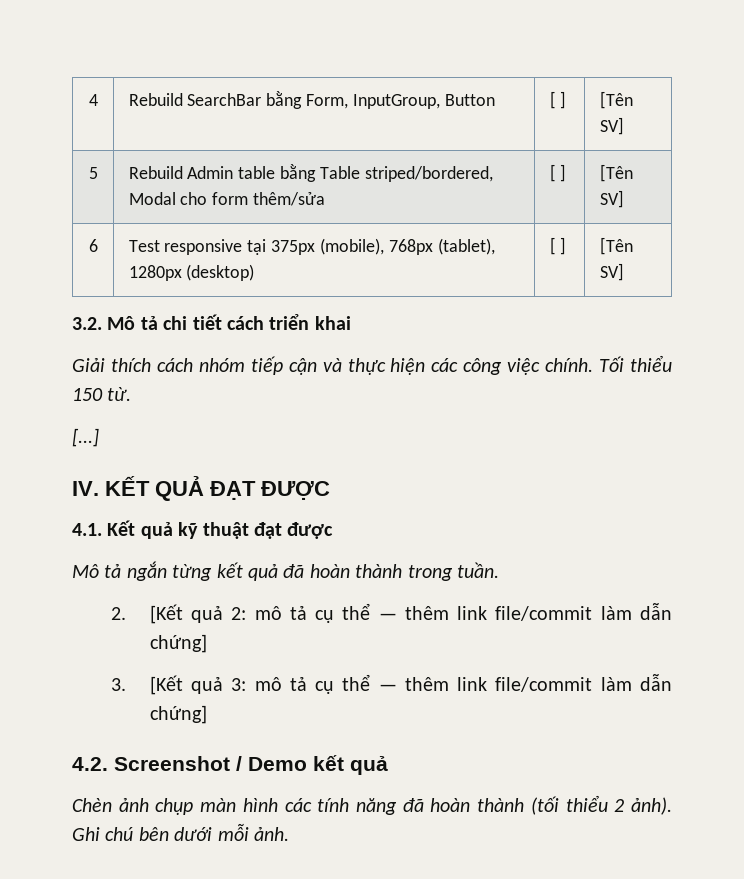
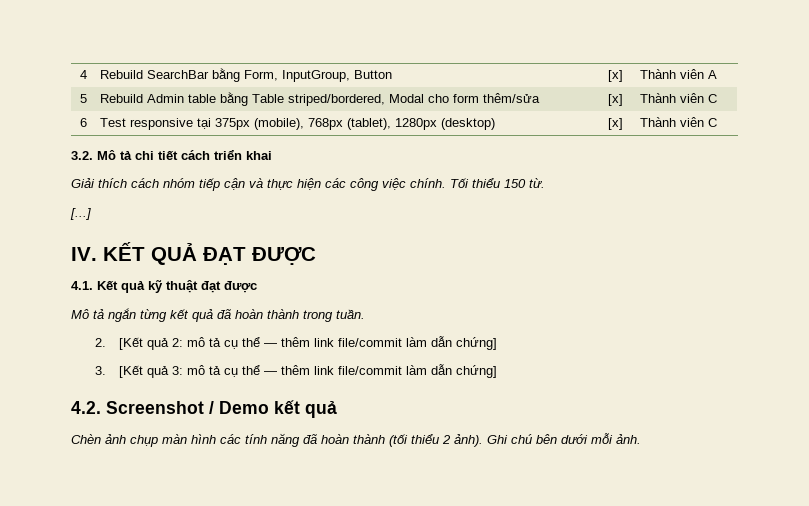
- 4 | Rebuild SearchBar bằng Form, InputGroup, Button | [ ] | [Tên SV]
+ 4 | Rebuild SearchBar bằng Form, InputGroup, Button | [x] | Thành viên A
- 5 | Rebuild Admin table bằng Table striped/bordered, Modal cho form thêm/sửa | [ ] | [Tên SV]
+ 5 | Rebuild Admin table bằng Table striped/bordered, Modal cho form thêm/sửa | [x] | Thành viên C
- 6 | Test responsive tại 375px (mobile), 768px (tablet), 1280px (desktop) | [ ] | [Tên SV]
+ 6 | Test responsive tại 375px (mobile), 768px (tablet), 1280px (desktop) | [x] | Thành viên C

